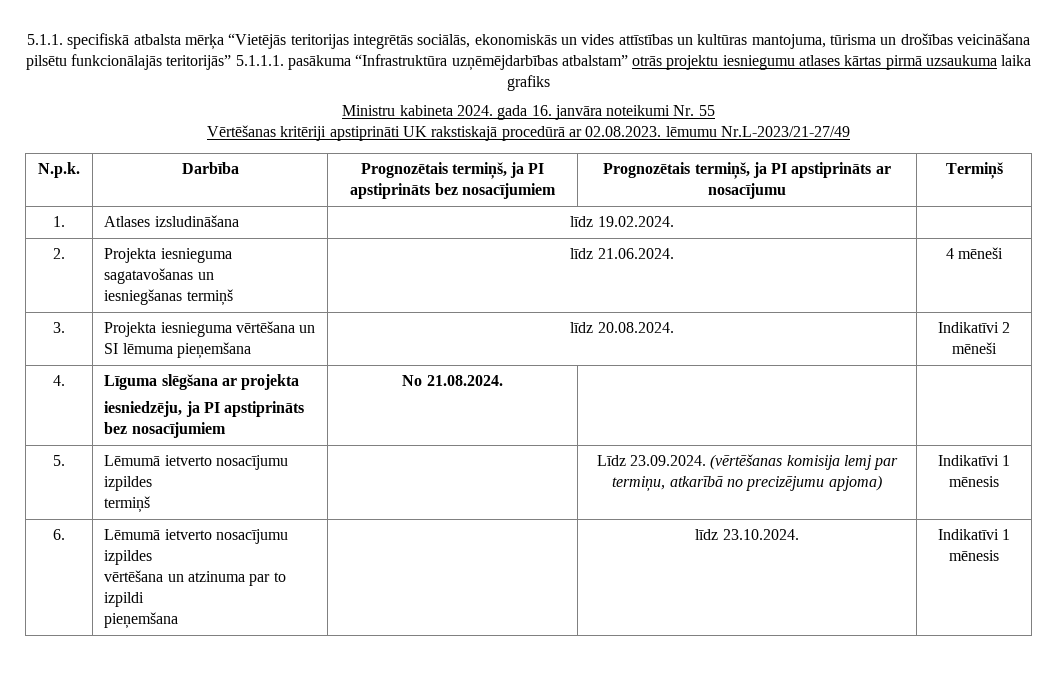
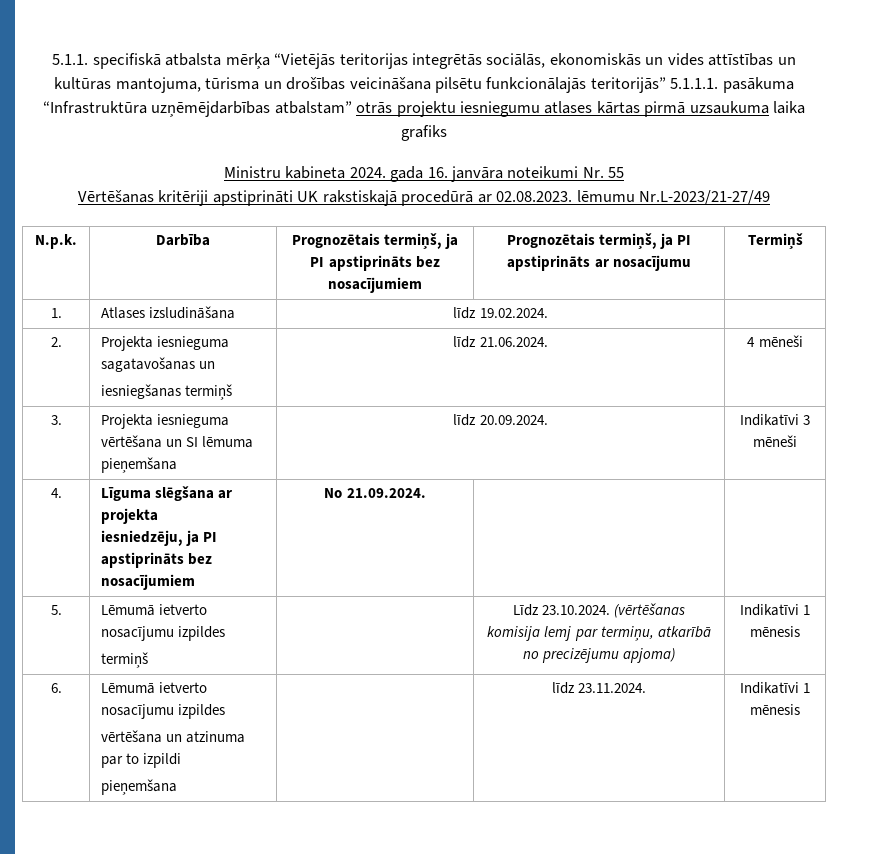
- 3. | Projekta iesnieguma vērtēšana un SI lēmuma pieņemšana | līdz 20.08.2024. | Indikatīvi 2 mēneši
+ 3. | Projekta iesnieguma vērtēšana un SI lēmuma pieņemšana | līdz 20.09.2024. | Indikatīvi 3 mēneši
  4. | Līguma slēgšana ar projekta
- iesniedzēju, ja PI apstiprināts bez nosacījumiem | No 21.08.2024. | |
+ iesniedzēju, ja PI apstiprināts bez nosacījumiem | No 21.09.2024. | |
  5. | Lēmumā ietverto nosacījumu izpildes
- termiņš | | Līdz 23.09.2024. (vērtēšanas komisija lemj par termiņu, atkarībā no precizējumu apjoma) | Indikatīvi 1 mēnesis
+ termiņš | | Līdz 23.10.2024. (vērtēšanas komisija lemj par termiņu, atkarībā no precizējumu apjoma) | Indikatīvi 1 mēnesis
  6. | Lēmumā ietverto nosacījumu izpildes
  vērtēšana un atzinuma par to izpildi
- pieņemšana | | līdz 23.10.2024. | Indikatīvi 1 mēnesis
+ pieņemšana | | līdz 23.11.2024. | Indikatīvi 1 mēnesis

